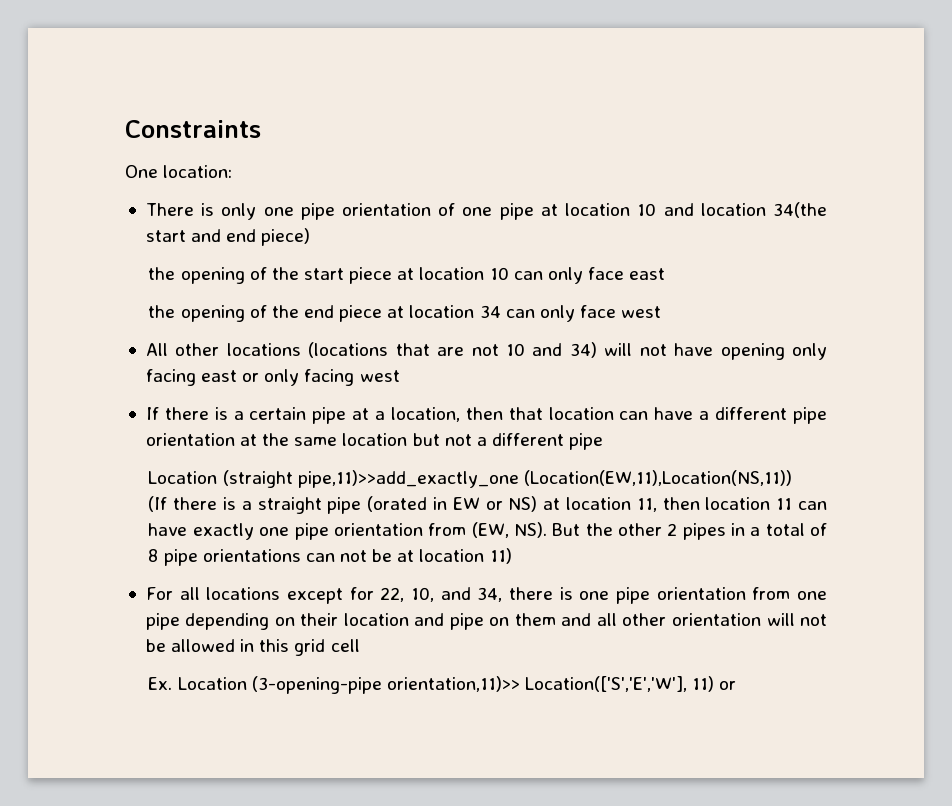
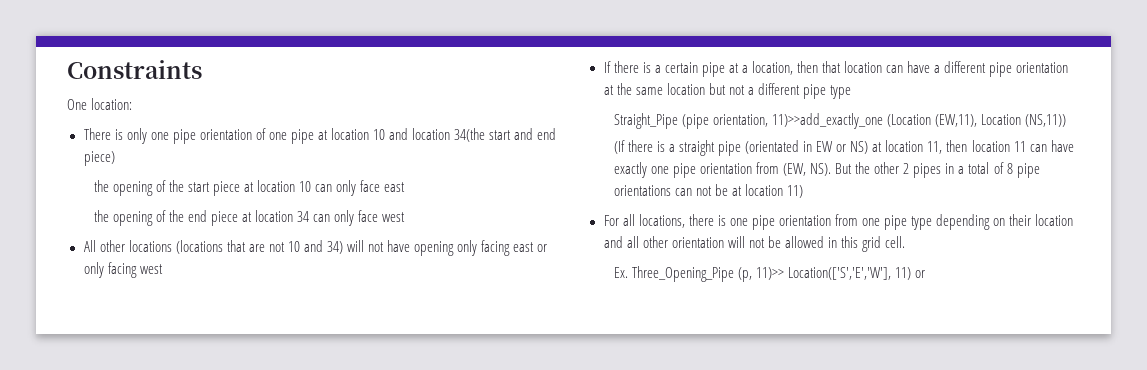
- If there is a certain pipe at a location, then that location can have a different pipe orientation at the same location but not a different pipe
- Location (straight pipe,11)>>add_exactly_one (Location(EW,11),Location(NS,11))
+ If there is a certain pipe at a location, then that location can have a different pipe orientation at the same location but not a different pipe type
+ Straight_Pipe (pipe orientation, 11)>>add_exactly_one (Location (EW,11), Location (NS,11))
- (If there is a straight pipe (orated in EW or NS) at location 11, then location 11 can have exactly one pipe orientation from (EW, NS). But the other 2 pipes in a total of 8 pipe orientations can not be at location 11)
+ (If there is a straight pipe (orientated in EW or NS) at location 11, then location 11 can have exactly one pipe orientation from (EW, NS). But the other 2 pipes in a total of 8 pipe orientations can not be at location 11)
- For all locations except for 22, 10, and 34, there is one pipe orientation from one pipe depending on their location and pipe on them and all other orientation will not be allowed in this grid cell
+ For all locations, there is one pipe orientation from one pipe type depending on their location and all other orientation will not be allowed in this grid cell.
- Ex. Location (3-opening-pipe orientation,11)>> Location(['S','E','W'], 11) or
+ Ex. Three_Opening_Pipe (p, 11)>> Location(['S','E','W'], 11) or

